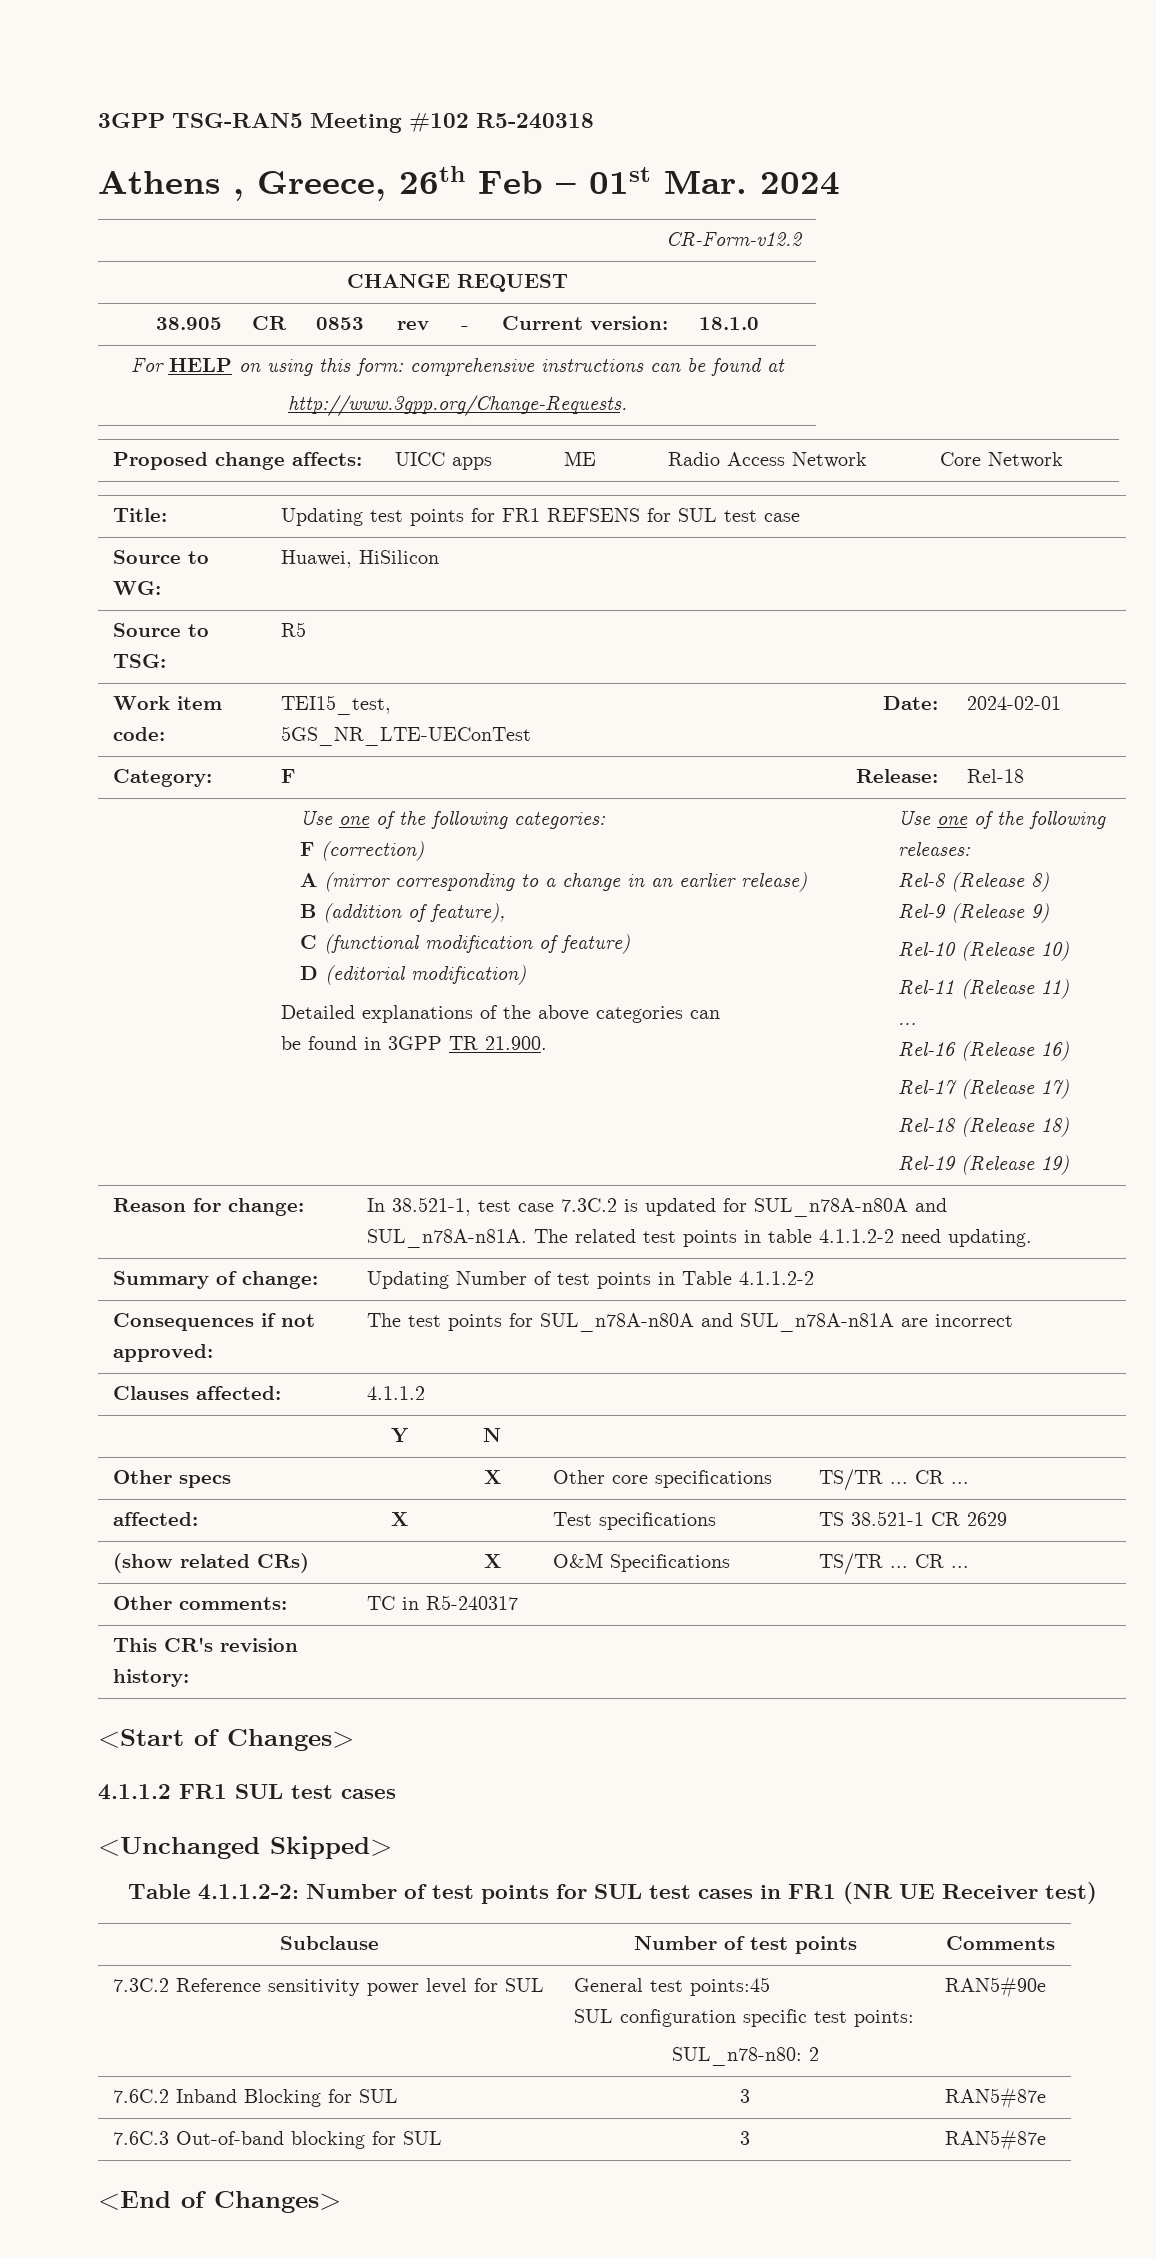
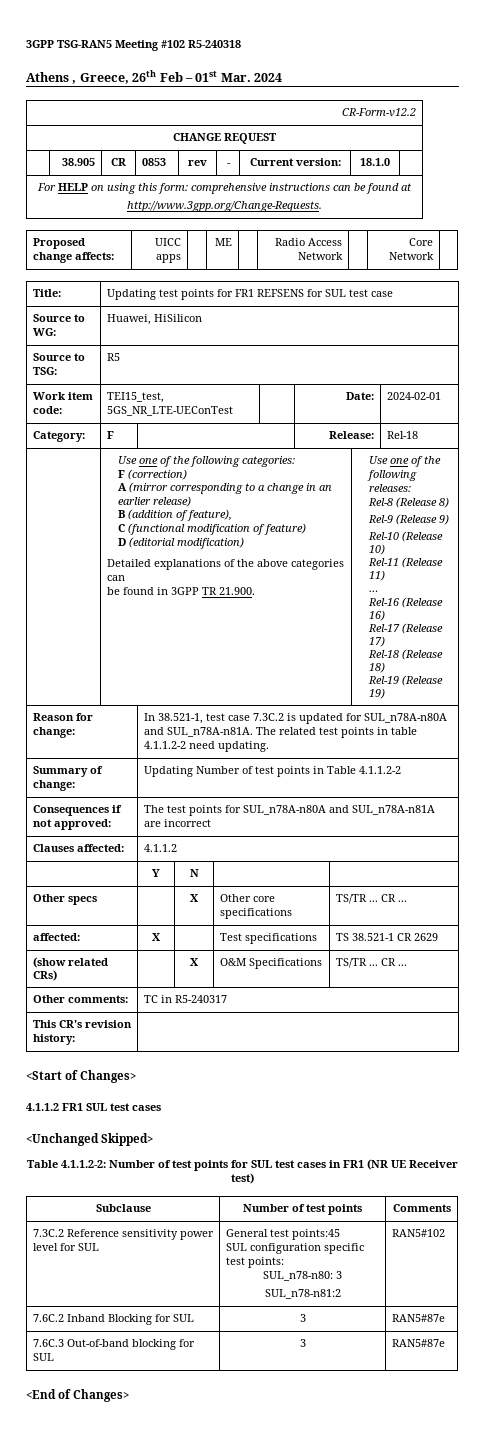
  7.3C.2 Reference sensitivity power level for SUL | General test points:45
  SUL configuration specific test points:
- SUL_n78-n80: 2 | RAN5#90e
+ SUL_n78-n80: 3
+ SUL_n78-n81:2 | RAN5#102

